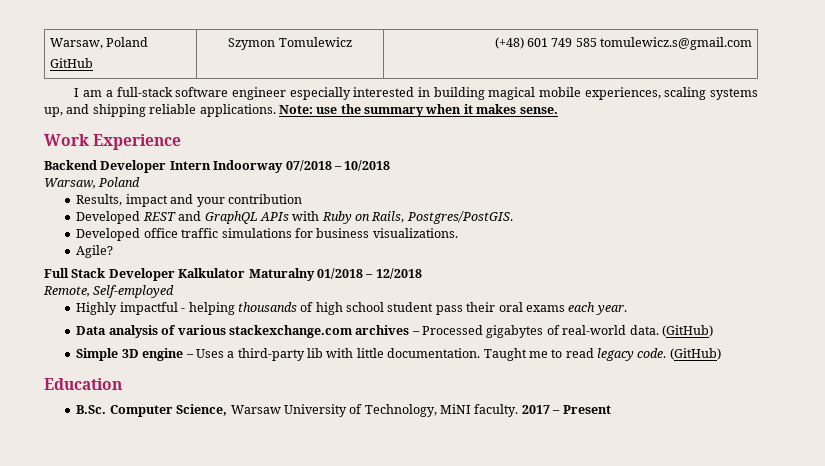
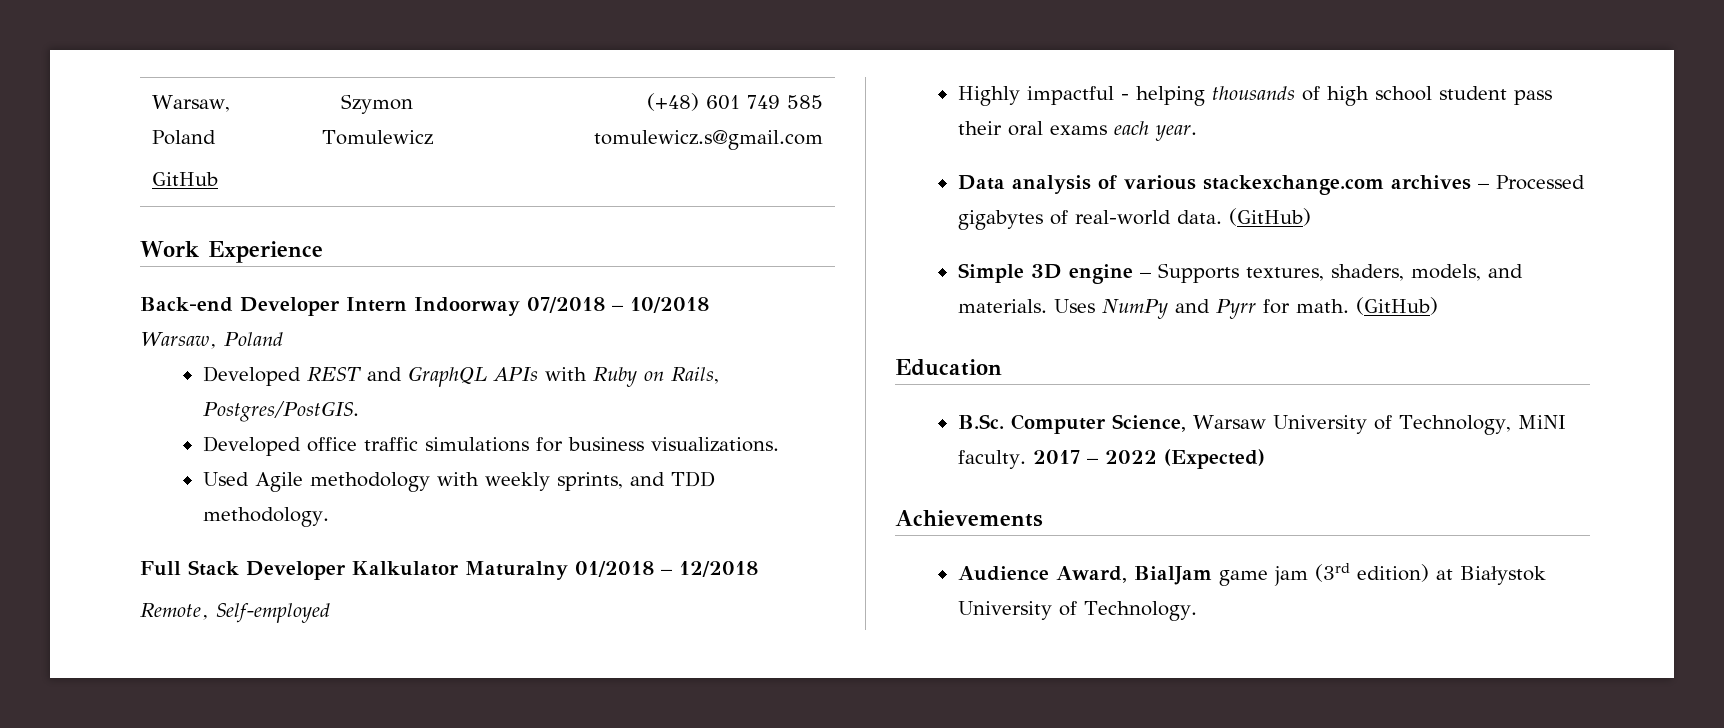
- I am a full-stack software engineer especially interested in building magical mobile experiences, scaling systems up, and shipping reliable applications. Note: use the summary when it makes sense.
- Backend Developer Intern Indoorway 07/2018 – 10/2018
+ Back-end Developer Intern Indoorway 07/2018 – 10/2018
- Results, impact and your contribution
- Agile?
+ Used Agile methodology with weekly sprints, and TDD methodology.
- Simple 3D engine – Uses a third-party lib with little documentation. Taught me to read legacy code.
+ Simple 3D engine – Supports textures, shaders, models, and materials. Uses NumPy and Pyrr for math.
- 2017 – Present
+ 2017 – 2022 (Expected)
+ Achievements
+ Audience Award, BialJam game jam (3rd edition) at Białystok University of Technology.

